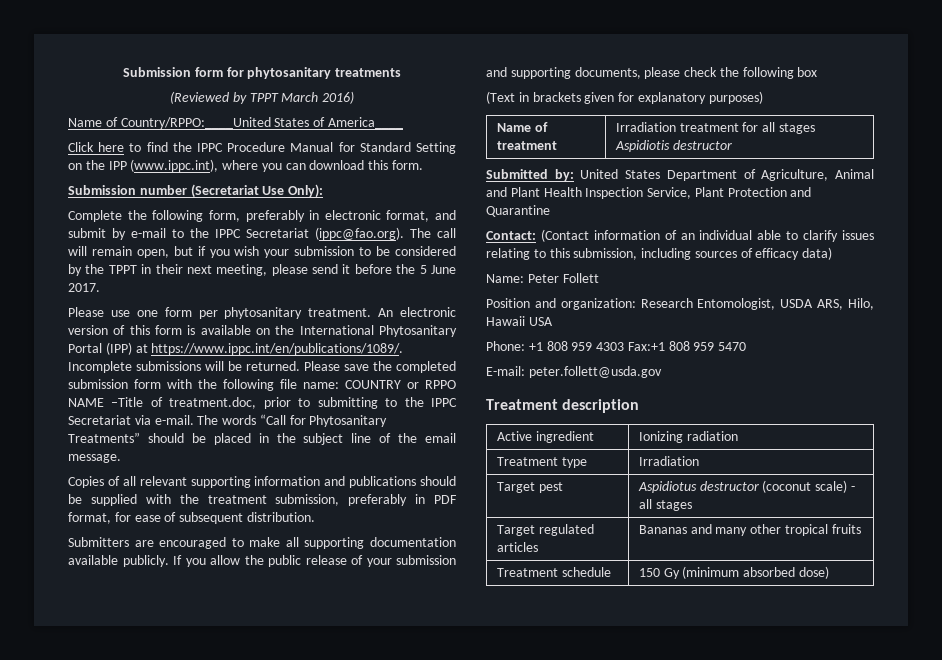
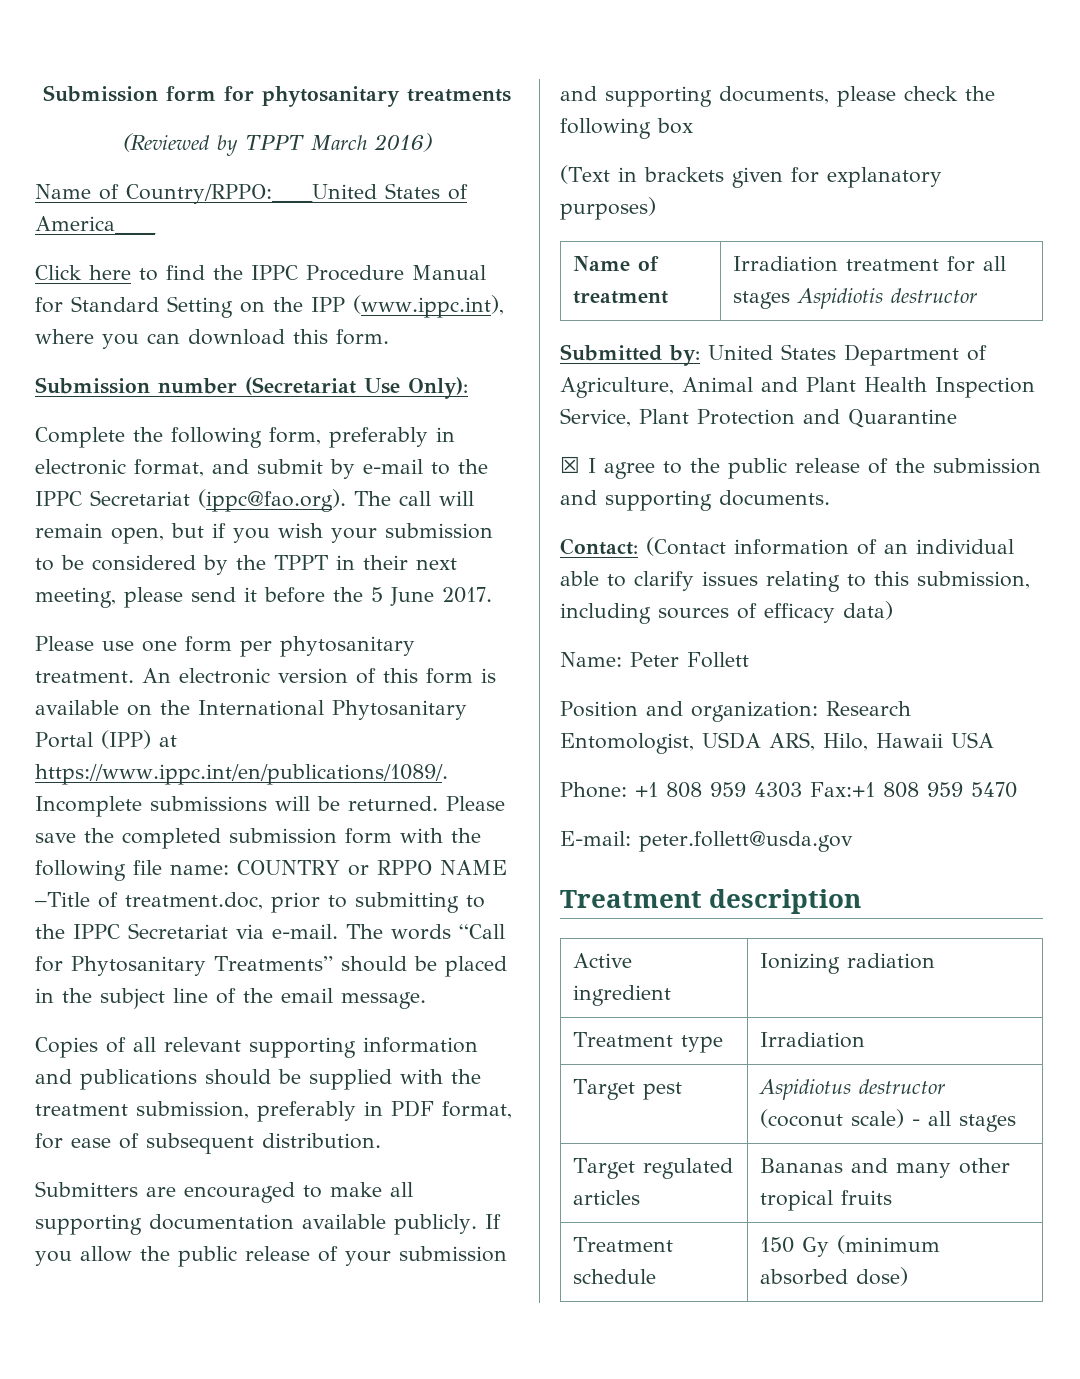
+ ☒ I agree to the public release of the submission and supporting documents.

